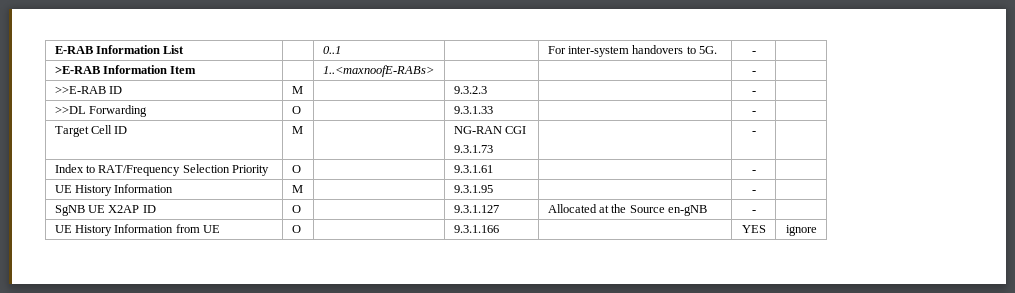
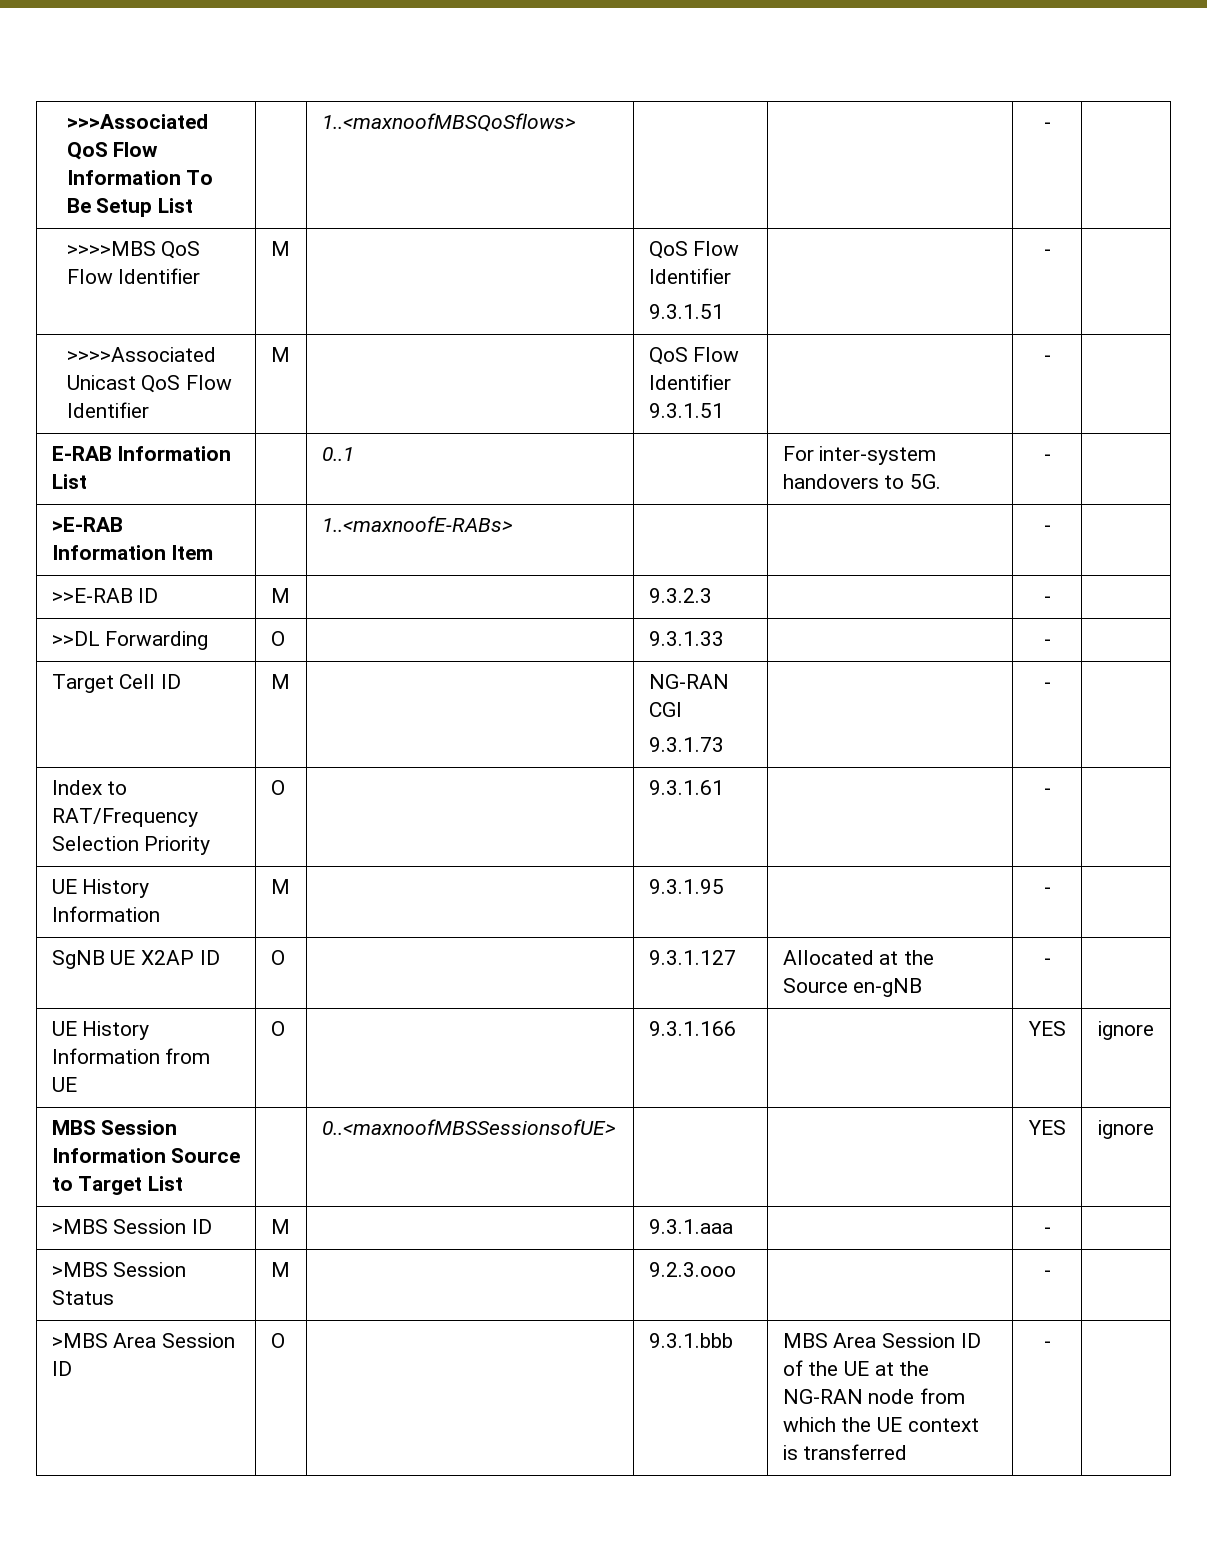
+ >>>Associated QoS Flow Information To Be Setup List | | 1..<maxnoofMBSQoSflows> | | | - |
+ >>>>MBS QoS Flow Identifier | M | | QoS Flow Identifier
+ 9.3.1.51 | | - |
+ >>>>Associated Unicast QoS Flow Identifier | M | | QoS Flow Identifier 9.3.1.51 | | - |
+ MBS Session Information Source to Target List | | 0..<maxnoofMBSSessionsofUE> | | | YES | ignore
+ >MBS Session ID | M | | 9.3.1.aaa | | - |
+ >MBS Session Status | M | | 9.2.3.ooo | | - |
+ >MBS Area Session ID | O | | 9.3.1.bbb | MBS Area Session ID of the UE at the NG-RAN node from which the UE context is transferred | - |

